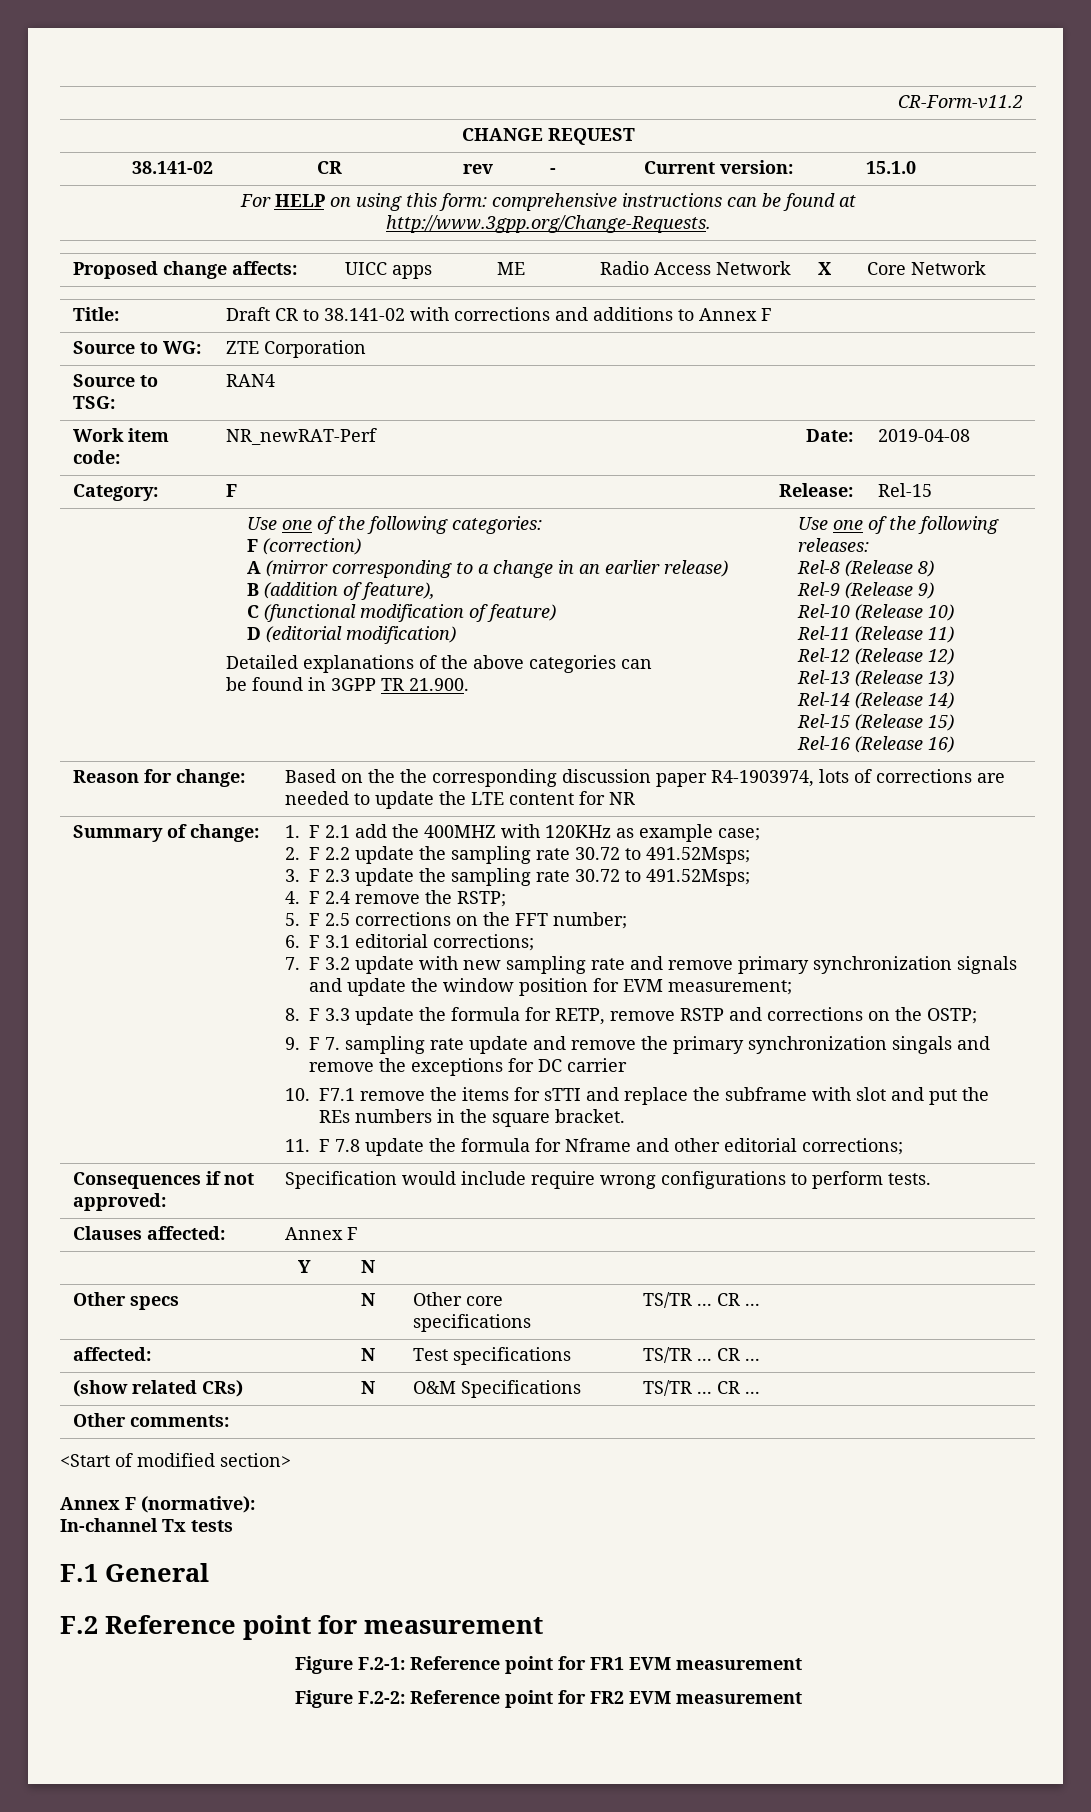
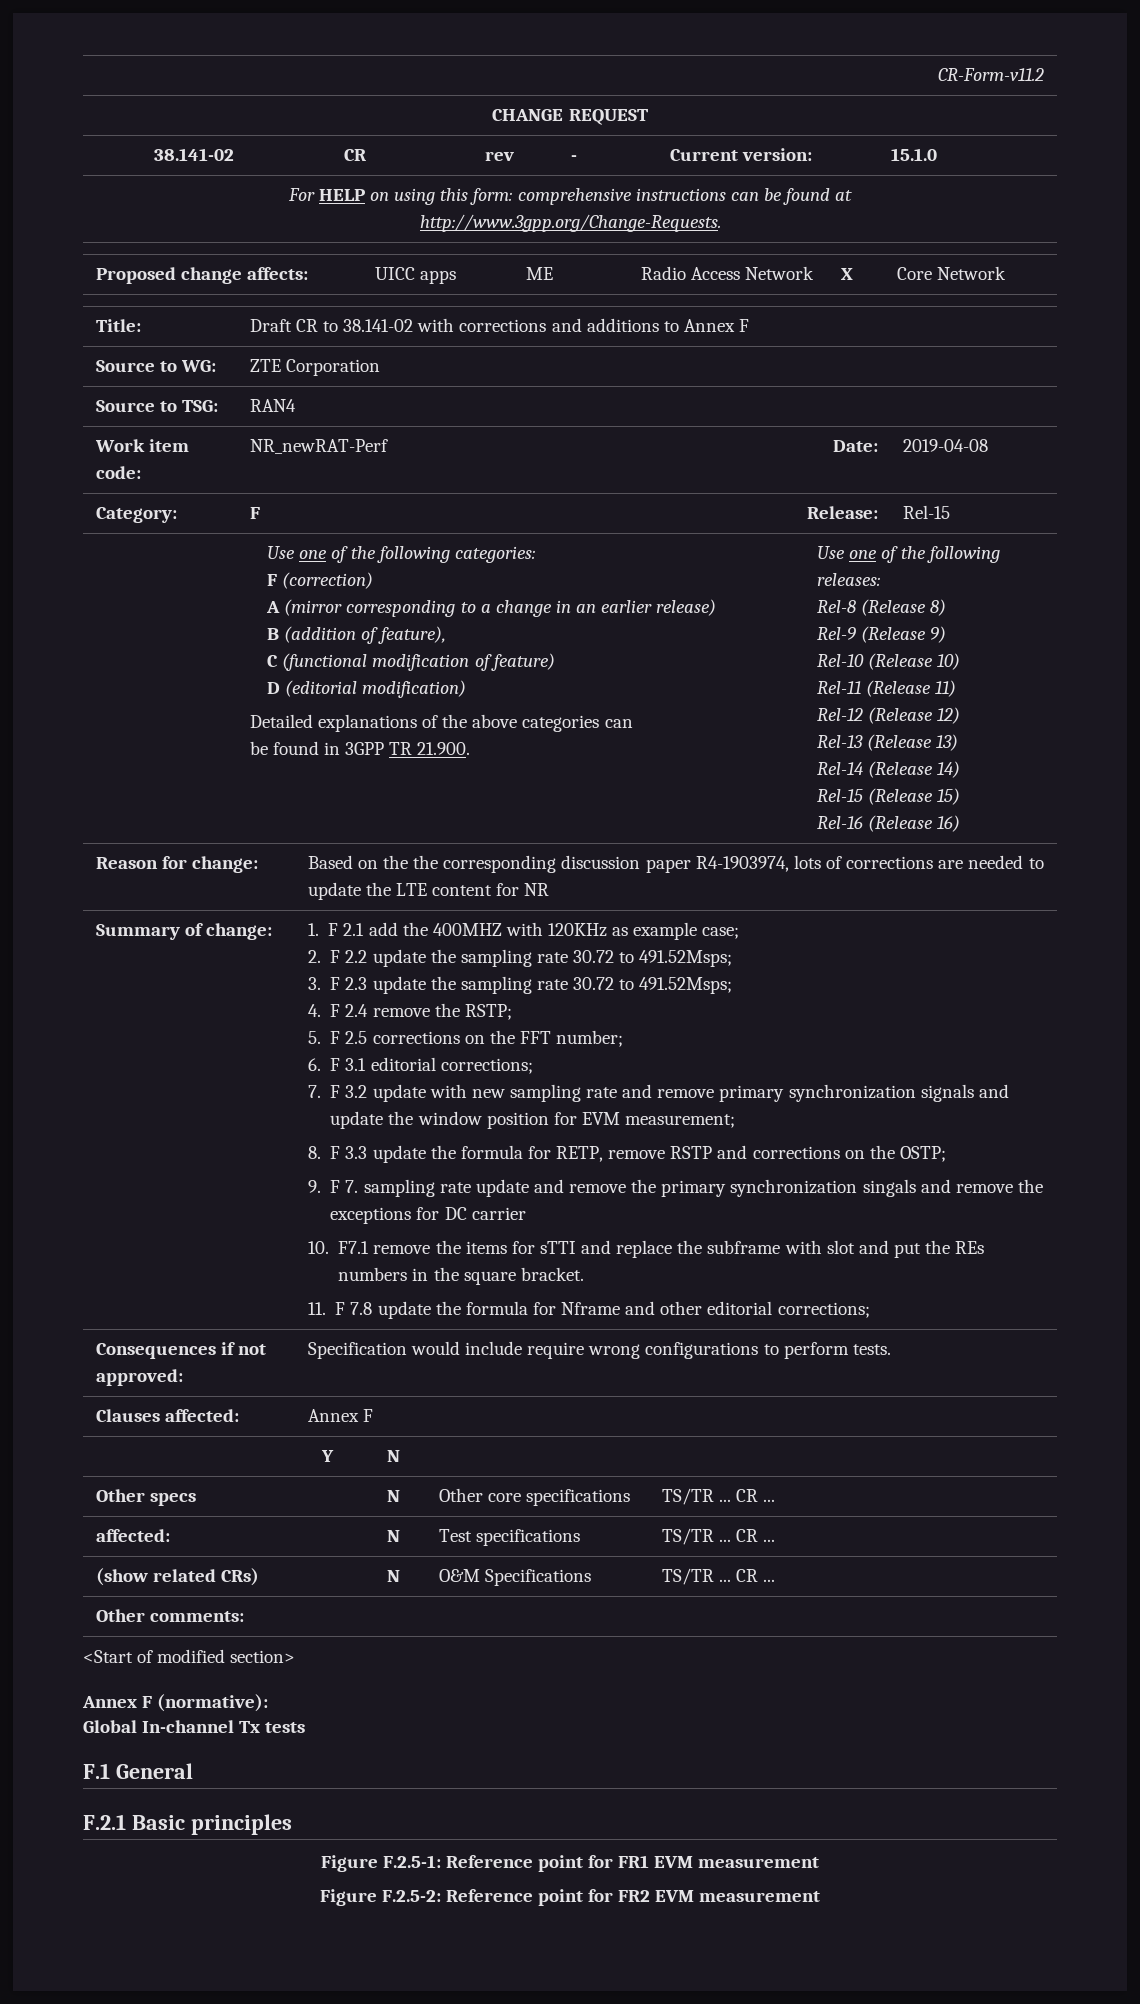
- In-channel Tx tests
+ Global In-channel Tx tests
- F.2 Reference point for measurement
- Figure F.2-1: Reference point for FR1 EVM measurement
+ F.2.1 Basic principles
+ Figure F.2.5-1: Reference point for FR1 EVM measurement
- Figure F.2-2: Reference point for FR2 EVM measurement
+ Figure F.2.5-2: Reference point for FR2 EVM measurement

